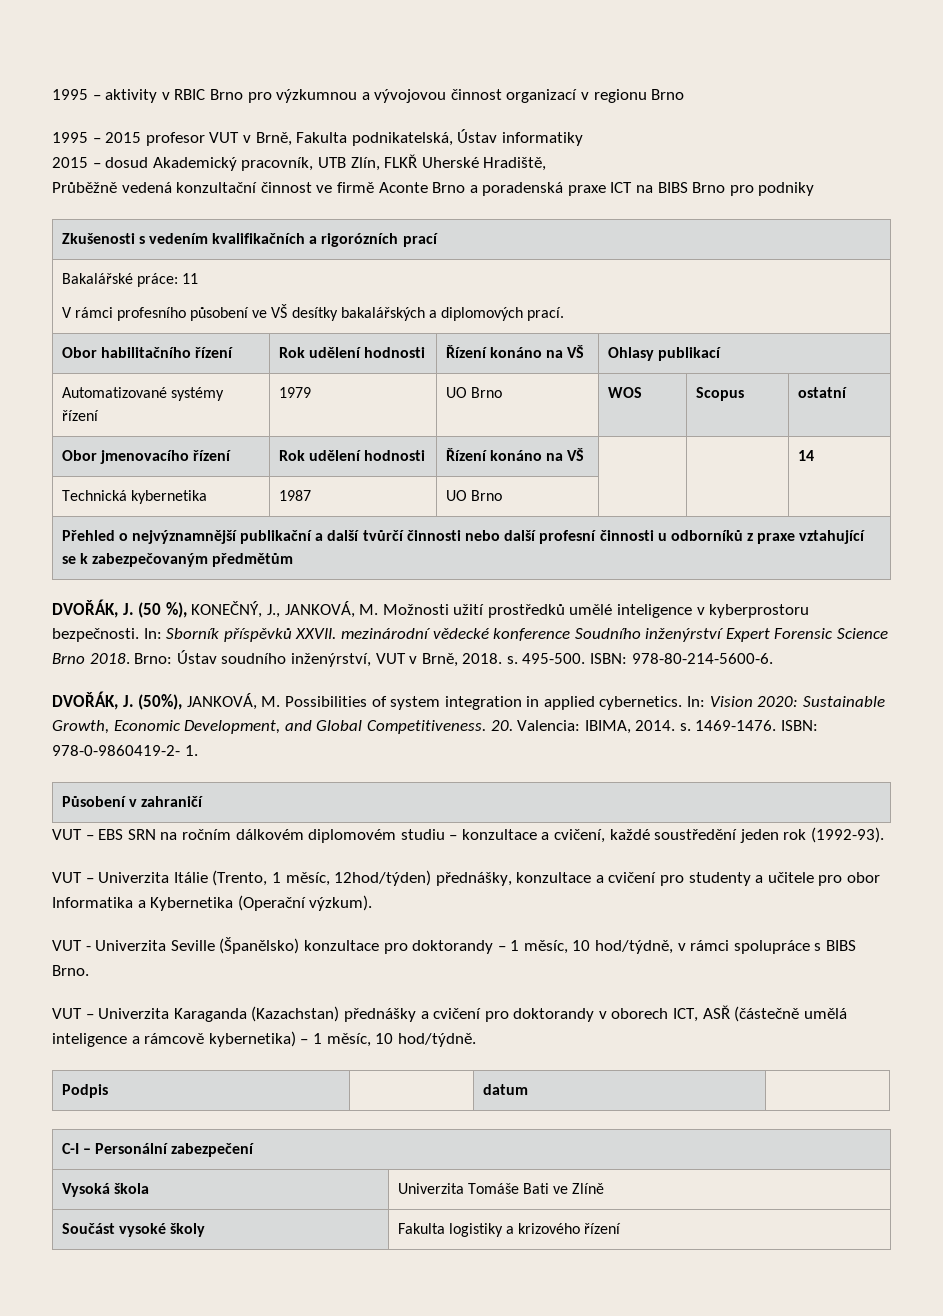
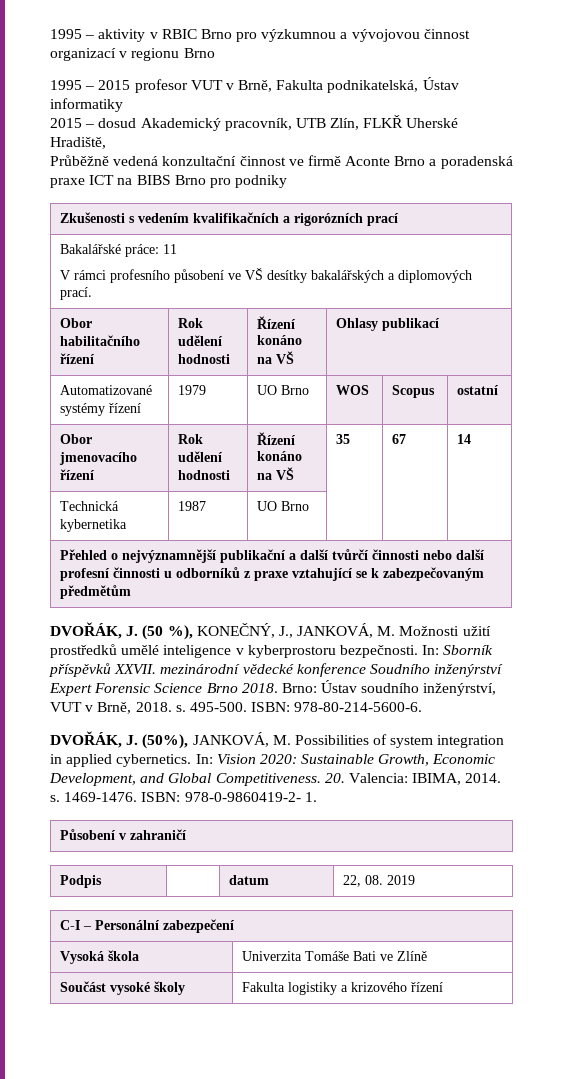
- Obor jmenovacího řízení | Rok udělení hodnosti | Řízení konáno na VŠ | | | 14
+ Obor jmenovacího řízení | Rok udělení hodnosti | Řízení konáno na VŠ | 35 | 67 | 14
- VUT – EBS SRN na ročním dálkovém diplomovém studiu – konzultace a cvičení, každé soustředění jeden rok (1992-93).
- VUT – Univerzita Itálie (Trento, 1 měsíc, 12hod/týden) přednášky, konzultace a cvičení pro studenty a učitele pro obor Informatika a Kybernetika (Operační výzkum).
- VUT - Univerzita Seville (Španělsko) konzultace pro doktorandy – 1 měsíc, 10 hod/týdně, v rámci spolupráce s BIBS Brno.
- VUT – Univerzita Karaganda (Kazachstan) přednášky a cvičení pro doktorandy v oborech ICT, ASŘ (částečně umělá inteligence a rámcově kybernetika) – 1 měsíc, 10 hod/týdně.
- Podpis | | datum |
+ Podpis | | datum | 22, 08. 2019

